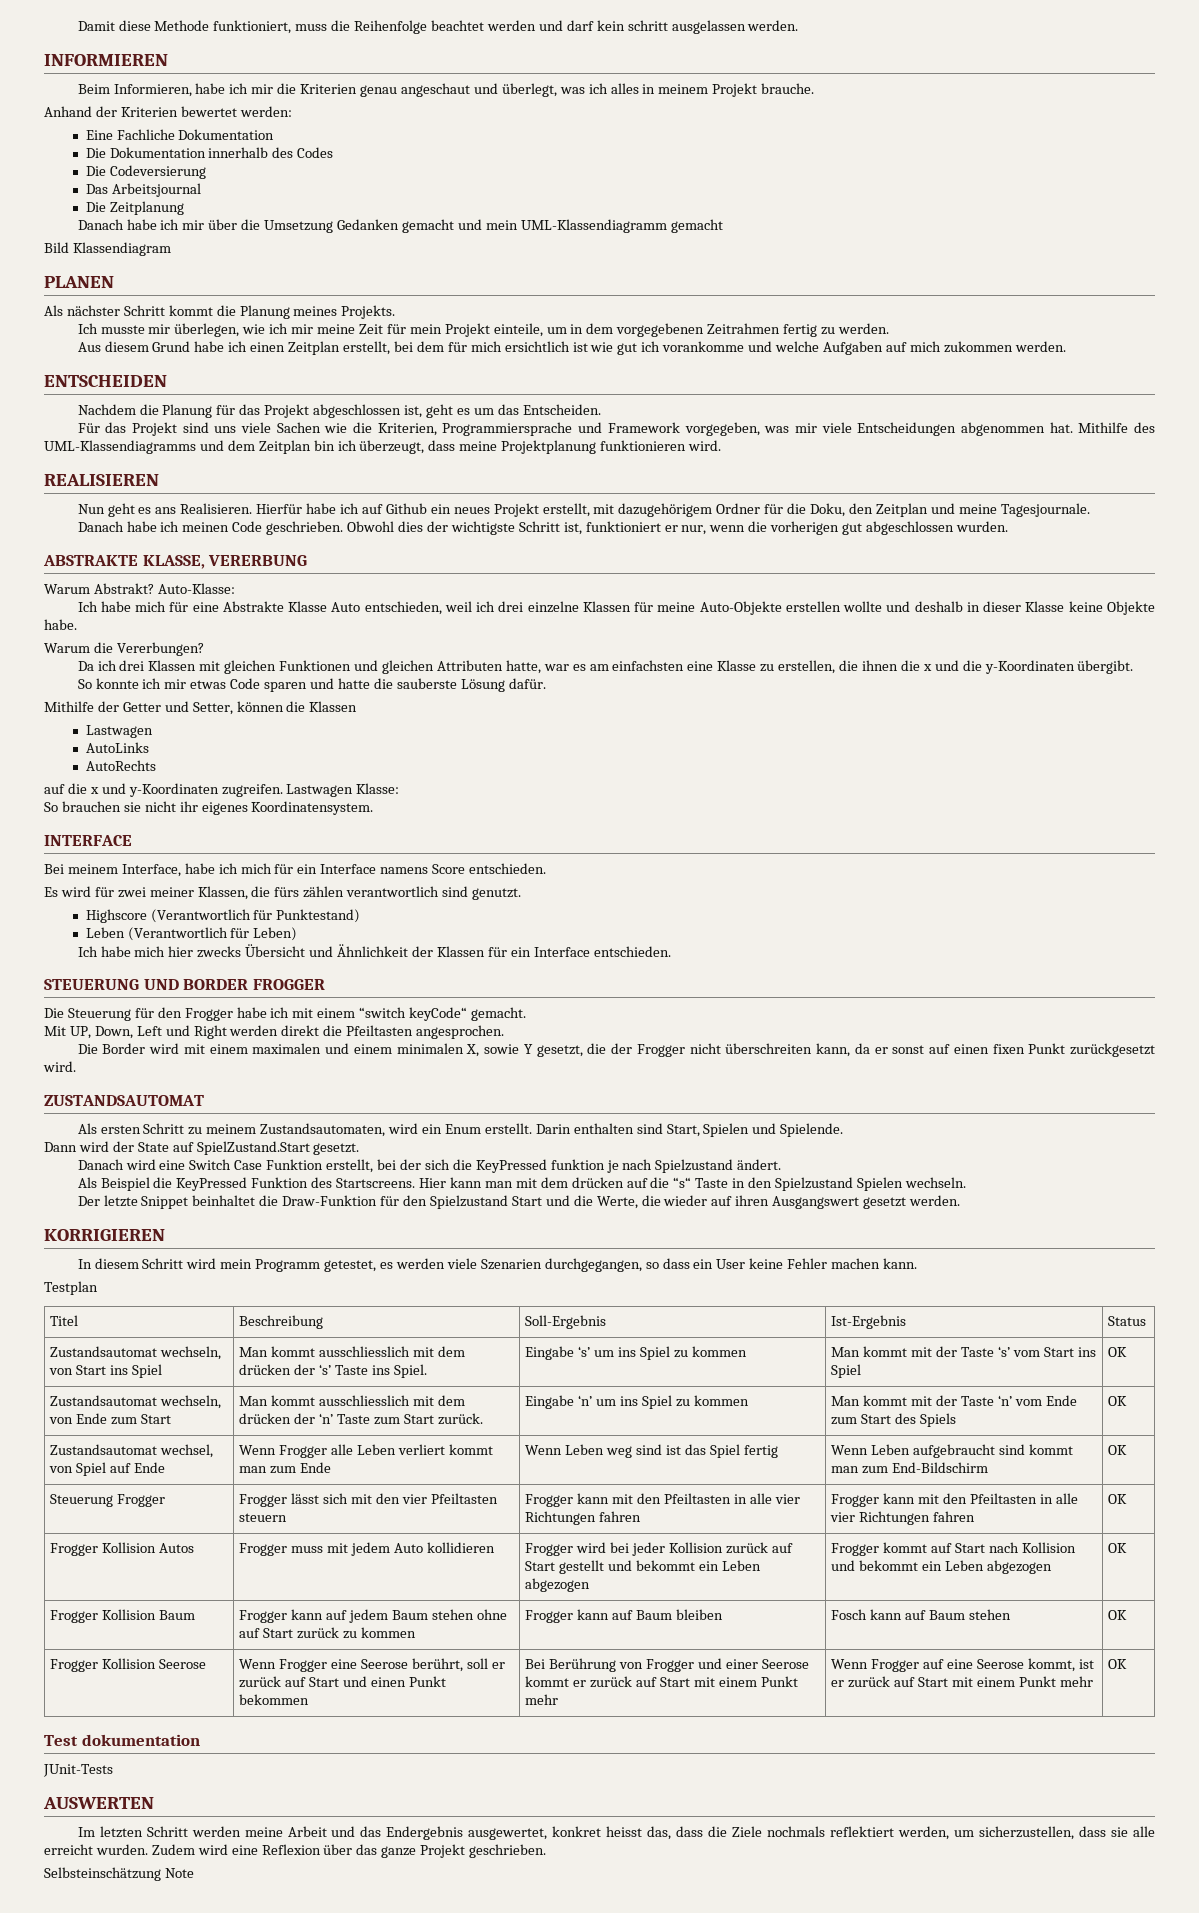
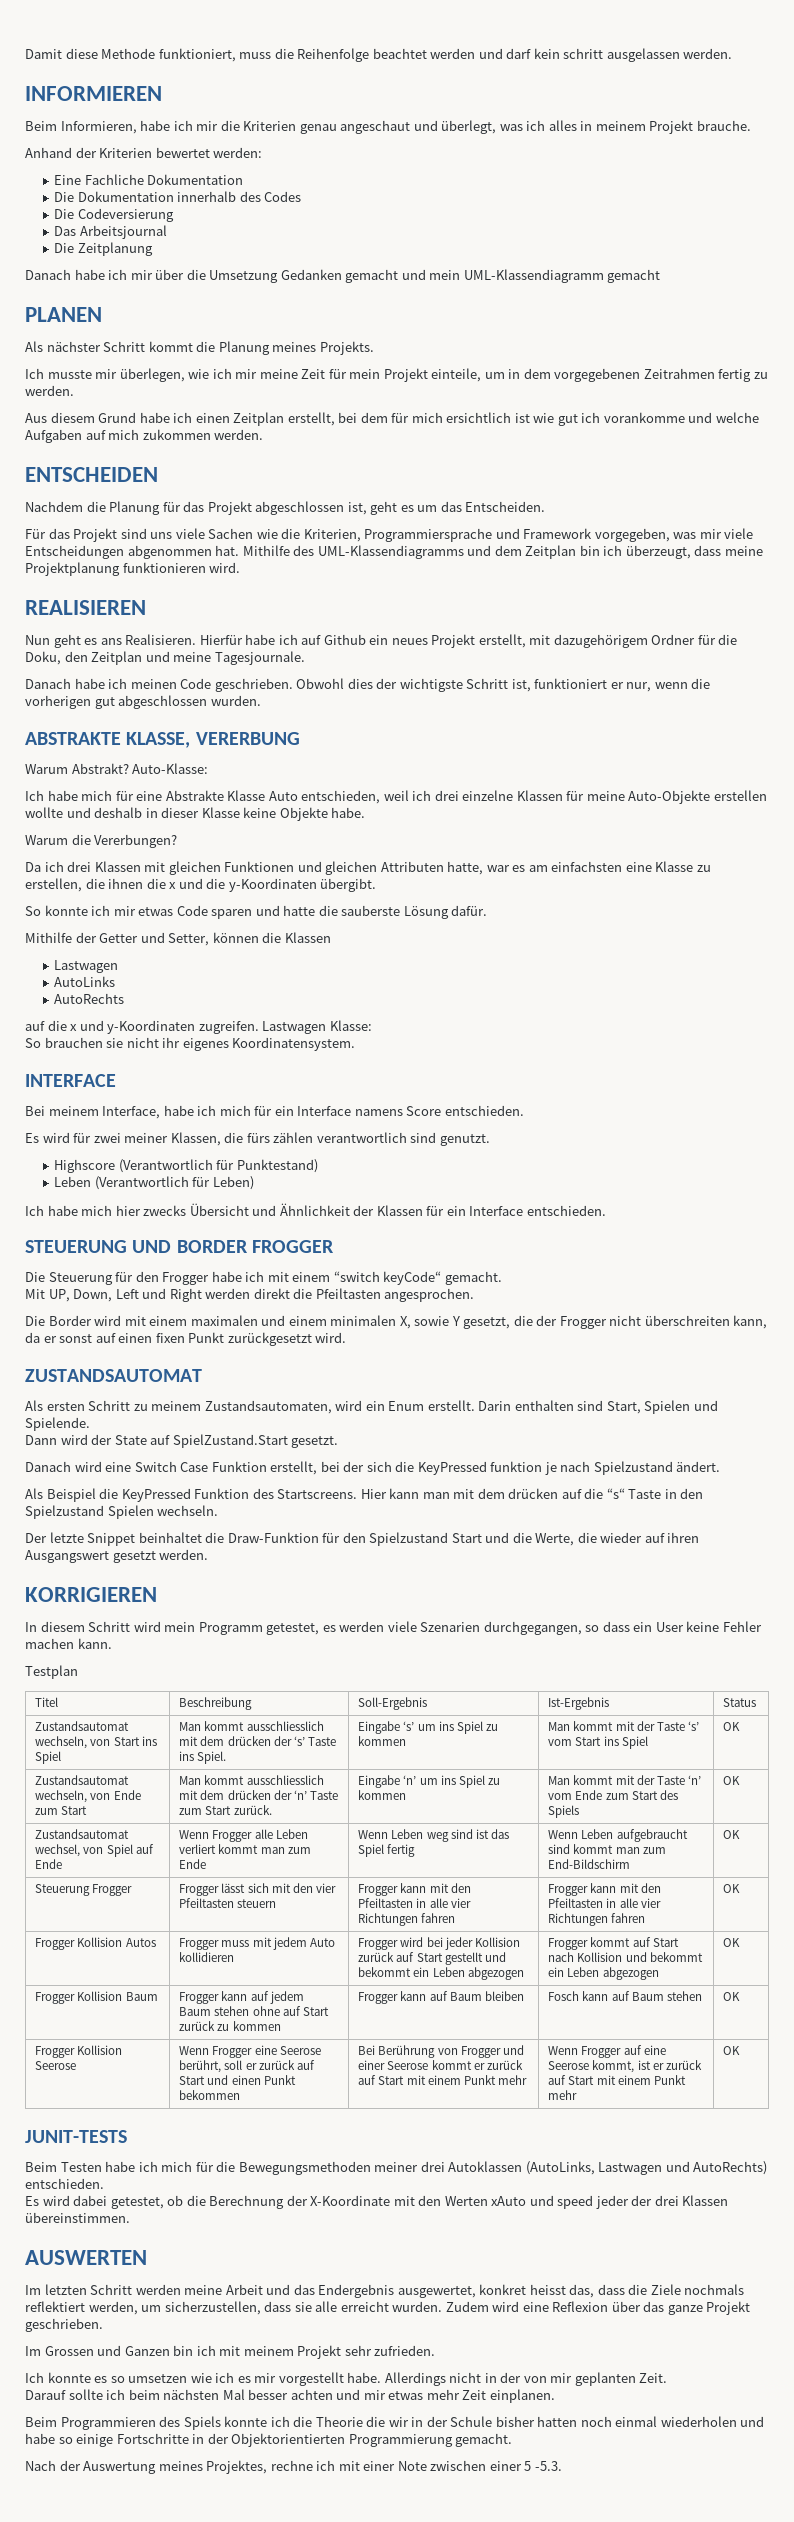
- Bild Klassendiagram
- Test dokumentation
- JUnit-Tests
+ JUNIT-TESTS
+ Beim Testen habe ich mich für die Bewegungsmethoden meiner drei Autoklassen (AutoLinks, Lastwagen und AutoRechts) entschieden.
+ Es wird dabei getestet, ob die Berechnung der X-Koordinate mit den Werten xAuto und speed jeder der drei Klassen übereinstimmen.
- Selbsteinschätzung Note
+ Im Grossen und Ganzen bin ich mit meinem Projekt sehr zufrieden.
+ Ich konnte es so umsetzen wie ich es mir vorgestellt habe. Allerdings nicht in der von mir geplanten Zeit.
+ Darauf sollte ich beim nächsten Mal besser achten und mir etwas mehr Zeit einplanen.
+ Beim Programmieren des Spiels konnte ich die Theorie die wir in der Schule bisher hatten noch einmal wiederholen und habe so einige Fortschritte in der Objektorientierten Programmierung gemacht.
+ Nach der Auswertung meines Projektes, rechne ich mit einer Note zwischen einer 5 -5.3.

